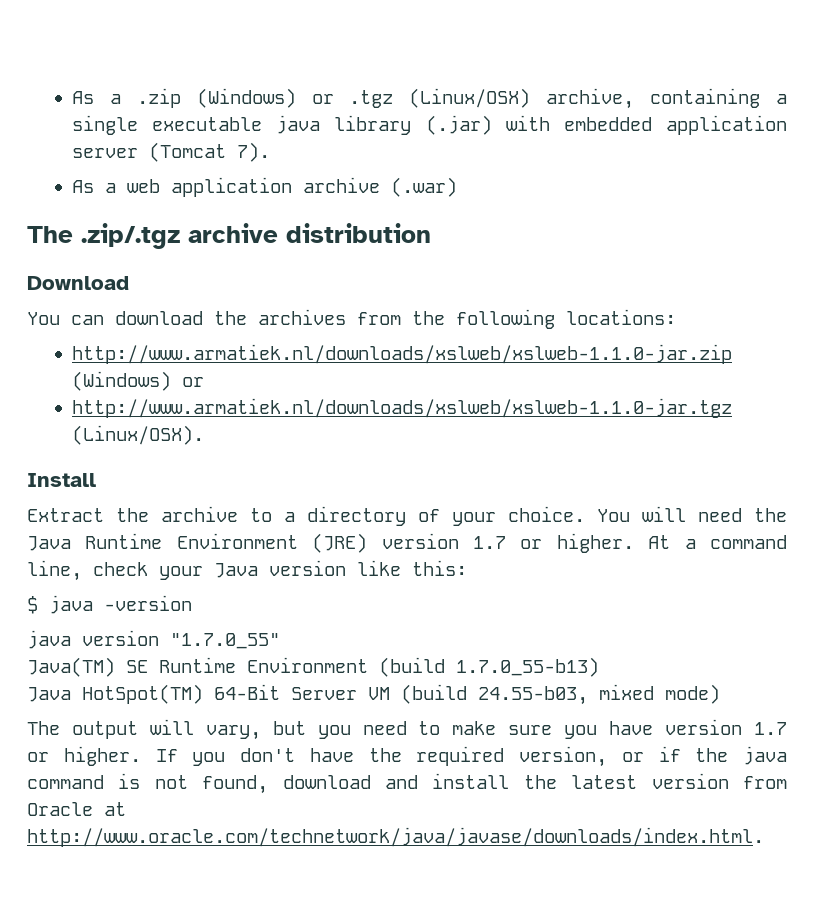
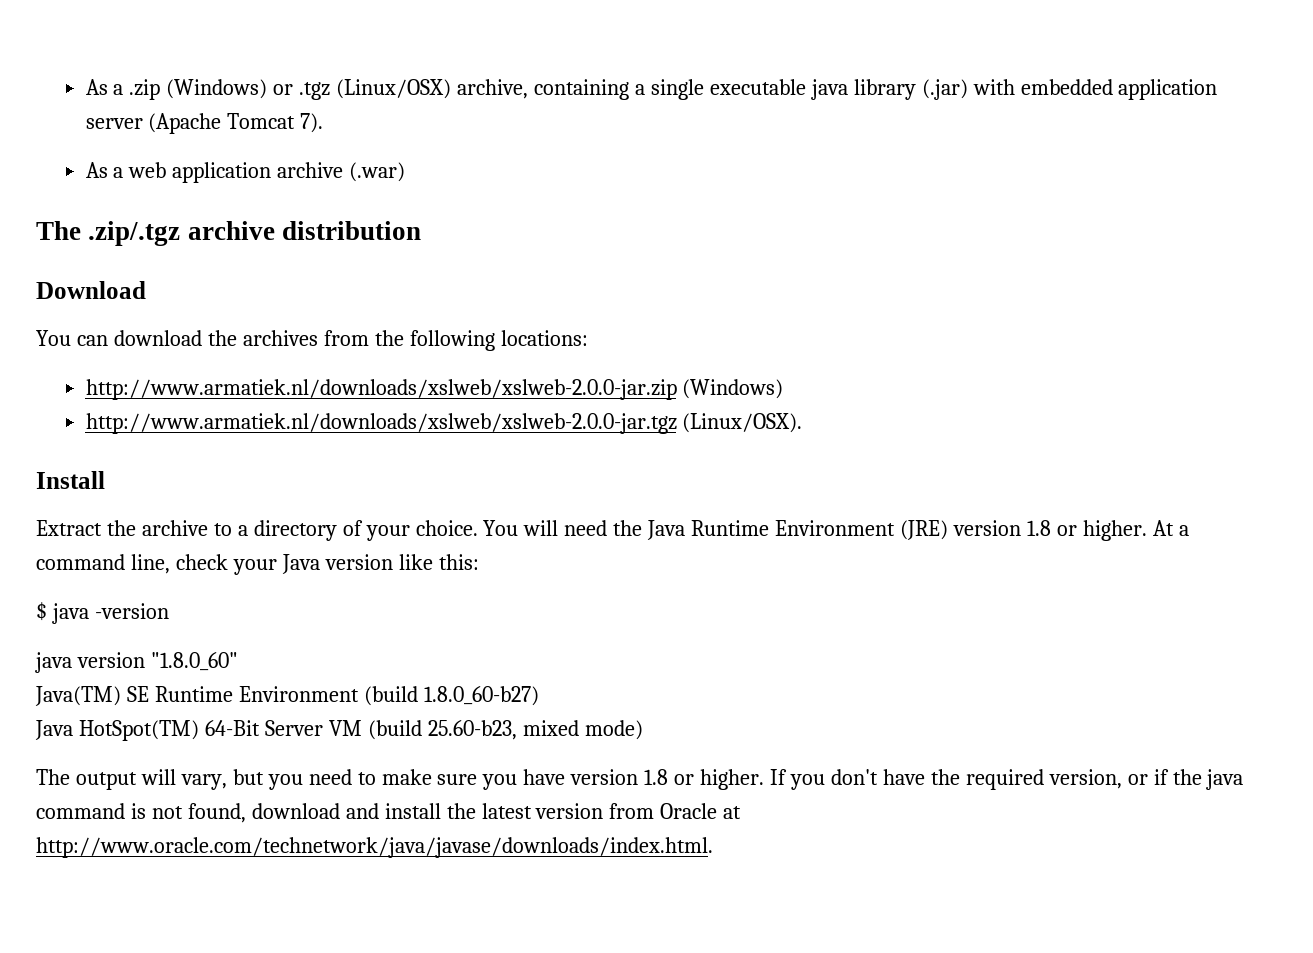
- As a .zip (Windows) or .tgz (Linux/OSX) archive, containing a single executable java library (.jar) with embedded application server (Tomcat 7).
+ As a .zip (Windows) or .tgz (Linux/OSX) archive, containing a single executable java library (.jar) with embedded application server (Apache Tomcat 7).
- http://www.armatiek.nl/downloads/xslweb/xslweb-1.1.0-jar.zip (Windows) or
- http://www.armatiek.nl/downloads/xslweb/xslweb-1.1.0-jar.tgz (Linux/OSX).
+ http://www.armatiek.nl/downloads/xslweb/xslweb-2.0.0-jar.zip (Windows)
+ http://www.armatiek.nl/downloads/xslweb/xslweb-2.0.0-jar.tgz (Linux/OSX).
- You will need the Java Runtime Environment (JRE) version 1.7 or higher.
+ You will need the Java Runtime Environment (JRE) version 1.8 or higher.
- java version "1.7.0_55"
+ java version "1.8.0_60"
- Java(TM) SE Runtime Environment (build 1.7.0_55-b13)
+ Java(TM) SE Runtime Environment (build 1.8.0_60-b27)
- Java HotSpot(TM) 64-Bit Server VM (build 24.55-b03, mixed mode)
+ Java HotSpot(TM) 64-Bit Server VM (build 25.60-b23, mixed mode)
- The output will vary, but you need to make sure you have version 1.7 or higher.
+ The output will vary, but you need to make sure you have version 1.8 or higher.

